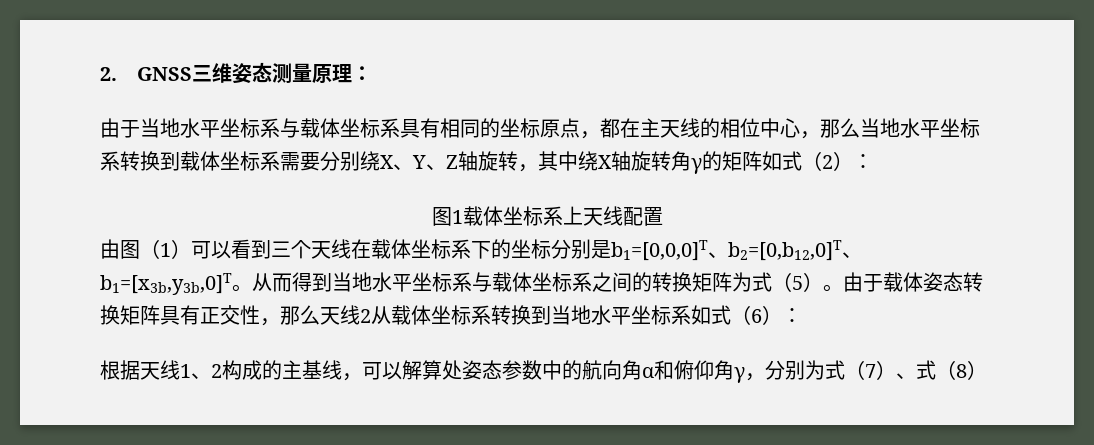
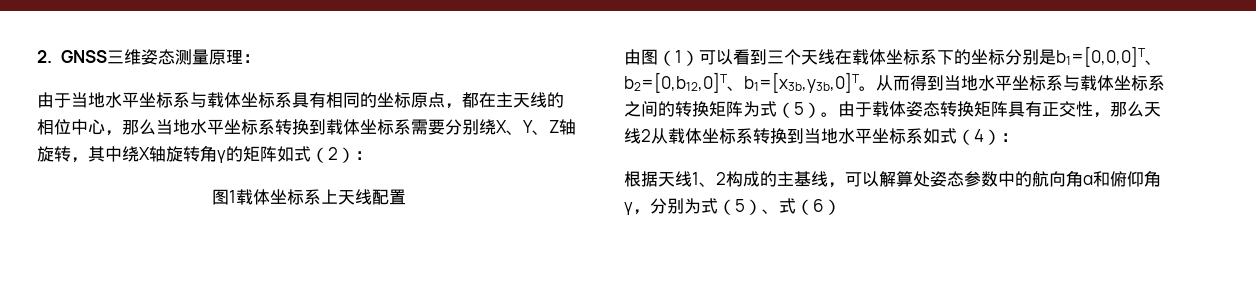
- 由于载体姿态转换矩阵具有正交性，那么天线2从载体坐标系转换到当地水平坐标系如式（6）：
+ 由于载体姿态转换矩阵具有正交性，那么天线2从载体坐标系转换到当地水平坐标系如式（4）：
- 根据天线1、2构成的主基线，可以解算处姿态参数中的航向角α和俯仰角γ，分别为式（7）、式（8）
+ 根据天线1、2构成的主基线，可以解算处姿态参数中的航向角α和俯仰角γ，分别为式（5）、式（6）

